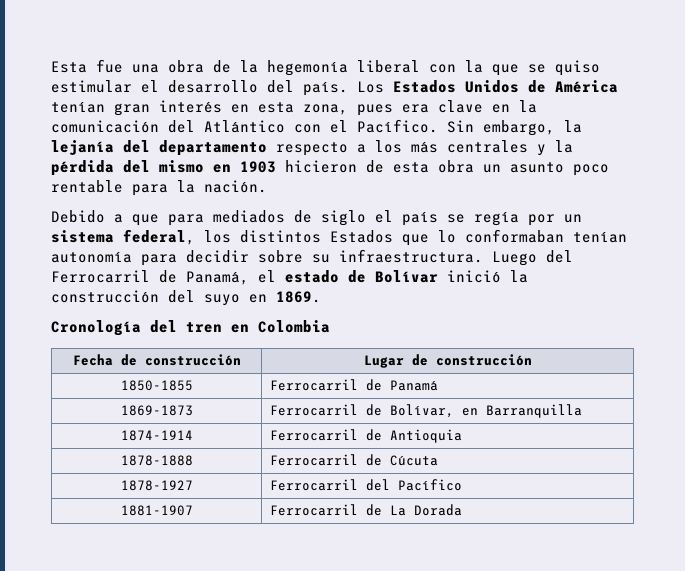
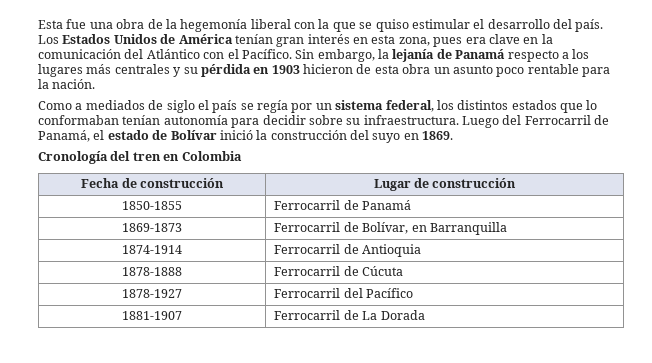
- Sin embargo, la lejanía del departamento respecto a los más centrales y la pérdida del mismo en 1903 hicieron de esta obra un asunto poco rentable para la nación.
+ Sin embargo, la lejanía de Panamá respecto a los lugares más centrales y su pérdida en 1903 hicieron de esta obra un asunto poco rentable para la nación.
- Debido a que para mediados de siglo el país se regía por un sistema federal, los distintos Estados que lo conformaban tenían autonomía para decidir sobre su infraestructura.
+ Como a mediados de siglo el país se regía por un sistema federal, los distintos estados que lo conformaban tenían autonomía para decidir sobre su infraestructura.

